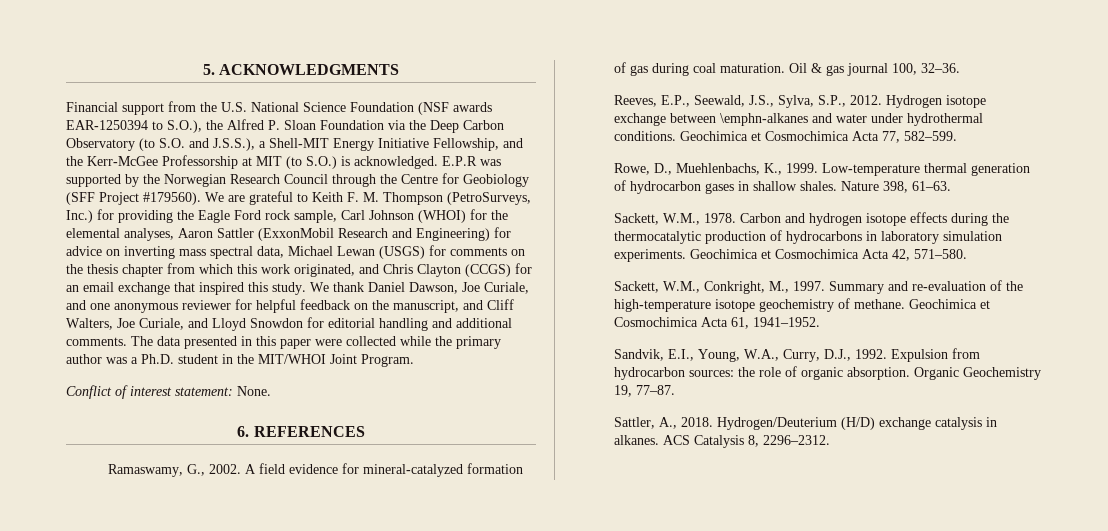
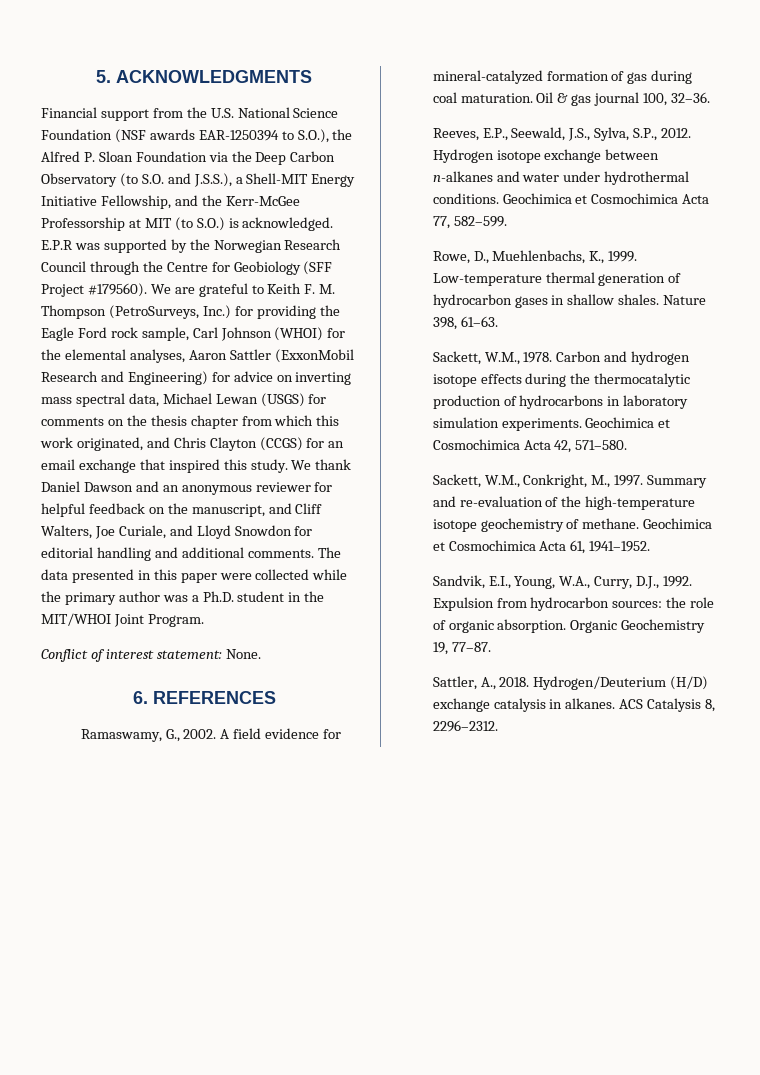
- We thank Daniel Dawson, Joe Curiale, and one anonymous reviewer for helpful feedback on the manuscript, and Cliff Walters, Joe Curiale, and Lloyd Snowdon for editorial handling and additional comments.
+ We thank Daniel Dawson and an anonymous reviewer for helpful feedback on the manuscript, and Cliff Walters, Joe Curiale, and Lloyd Snowdon for editorial handling and additional comments.
- Hydrogen isotope exchange between \emphn-alkanes and water under hydrothermal conditions.
+ Hydrogen isotope exchange between n-alkanes and water under hydrothermal conditions.

